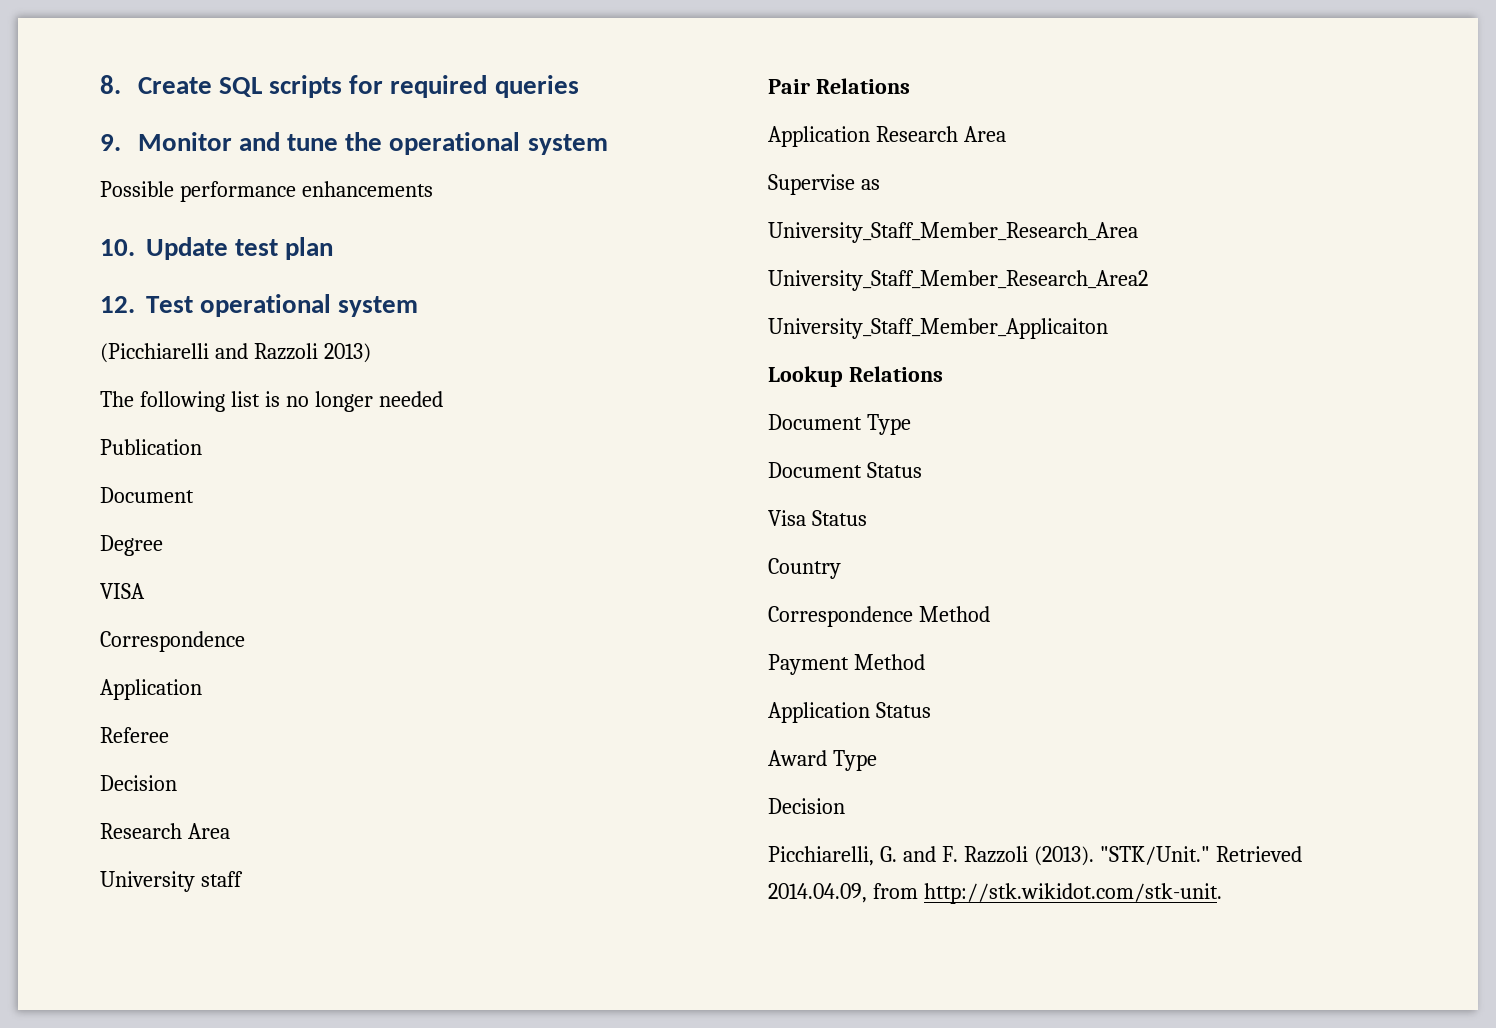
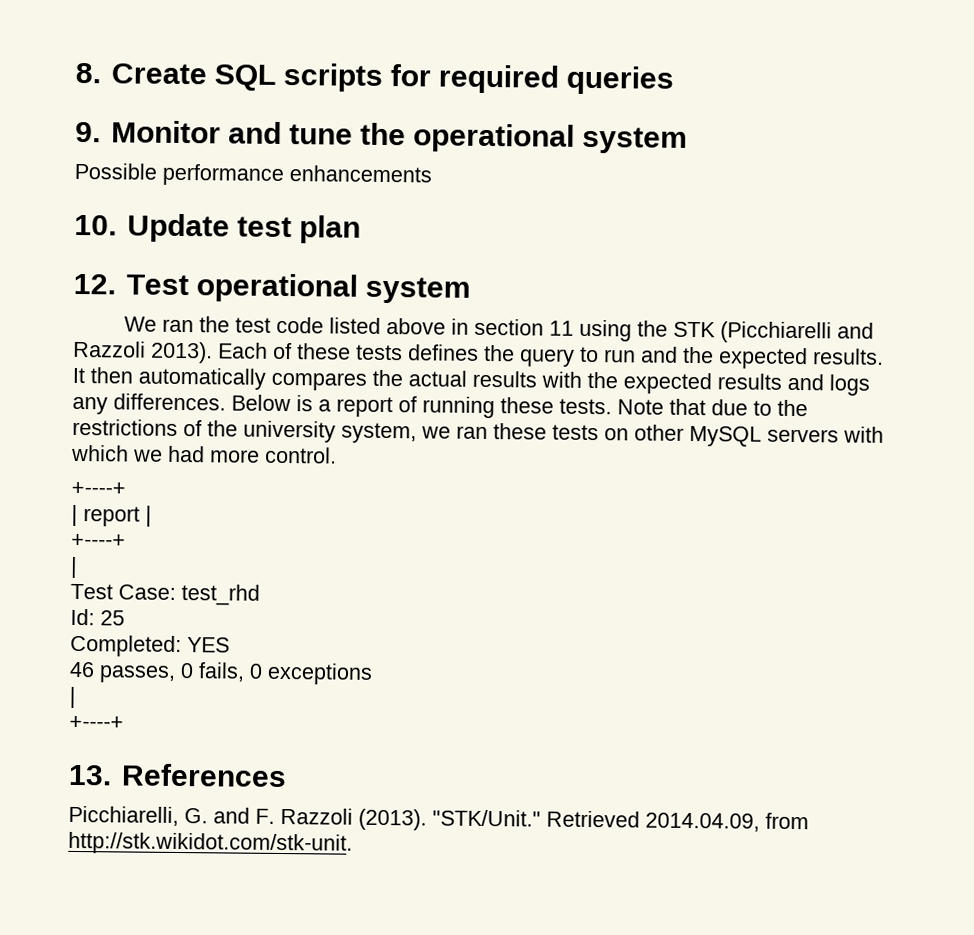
- (Picchiarelli and Razzoli 2013)
- The following list is no longer needed
- Publication
- Document
- Degree
- VISA
- Correspondence
- Application
- Referee
- Decision
- Research Area
- University staff
- Pair Relations
- Application Research Area
- Supervise as
- University_Staff_Member_Research_Area
- University_Staff_Member_Research_Area2
- University_Staff_Member_Applicaiton
- Lookup Relations
- Document Type
- Document Status
- Visa Status
- Country
- Correspondence Method
- Payment Method
- Application Status
- Award Type
- Decision
+ We ran the test code listed above in section 11 using the STK (Picchiarelli and Razzoli 2013). Each of these tests defines the query to run and the expected results. It then automatically compares the actual results with the expected results and logs any differences. Below is a report of running these tests. Note that due to the restrictions of the university system, we ran these tests on other MySQL servers with which we had more control.
+ +----+
+ | report |
+ +----+
+ |
+ Test Case: test_rhd
+ Id: 25
+ Completed: YES
+ 46 passes, 0 fails, 0 exceptions
+ |
+ +----+
+ 13. References

